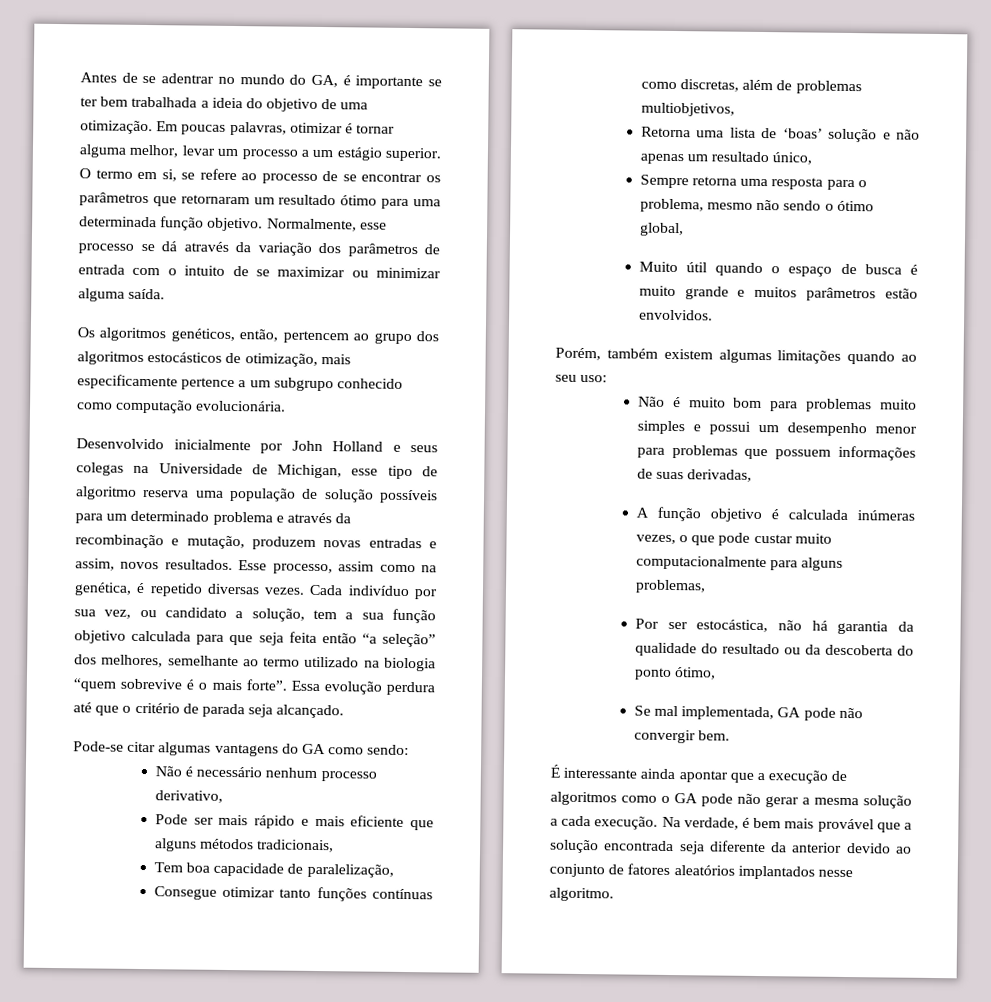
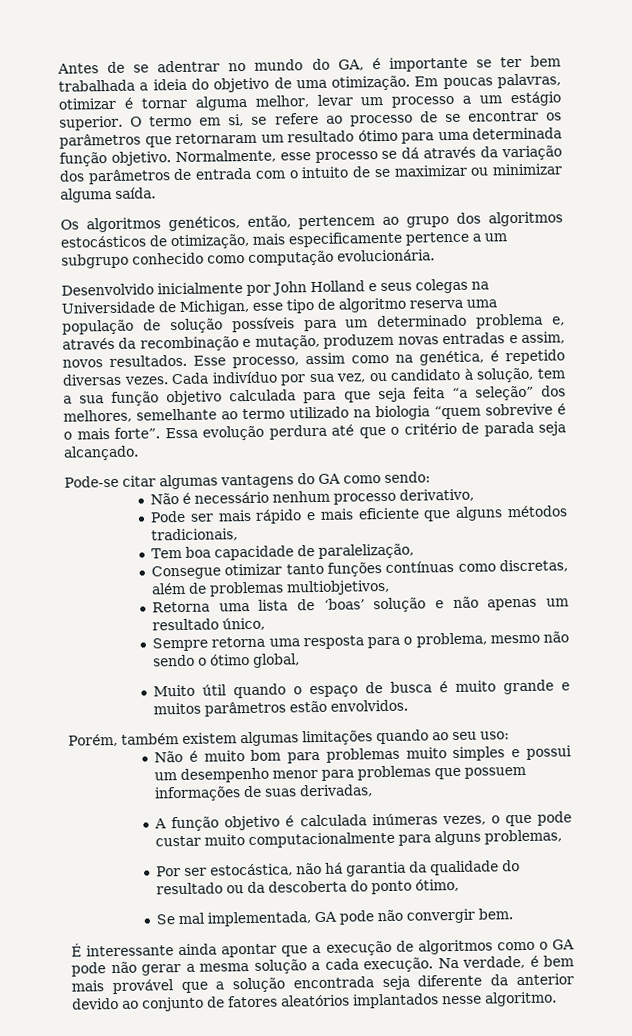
- Desenvolvido inicialmente por John Holland e seus colegas na Universidade de Michigan, esse tipo de algoritmo reserva uma população de solução possíveis para um determinado problema e através da recombinação e mutação, produzem novas entradas e assim, novos resultados.
+ Desenvolvido inicialmente por John Holland e seus colegas na Universidade de Michigan, esse tipo de algoritmo reserva uma população de solução possíveis para um determinado problema e, através da recombinação e mutação, produzem novas entradas e assim, novos resultados.
- Cada indivíduo por sua vez, ou candidato a solução, tem a sua função objetivo calculada para que seja feita então “a seleção” dos melhores, semelhante ao termo utilizado na biologia “quem sobrevive é o mais forte”.
+ Cada indivíduo por sua vez, ou candidato à solução, tem a sua função objetivo calculada para que seja feita “a seleção” dos melhores, semelhante ao termo utilizado na biologia “quem sobrevive é o mais forte”.

